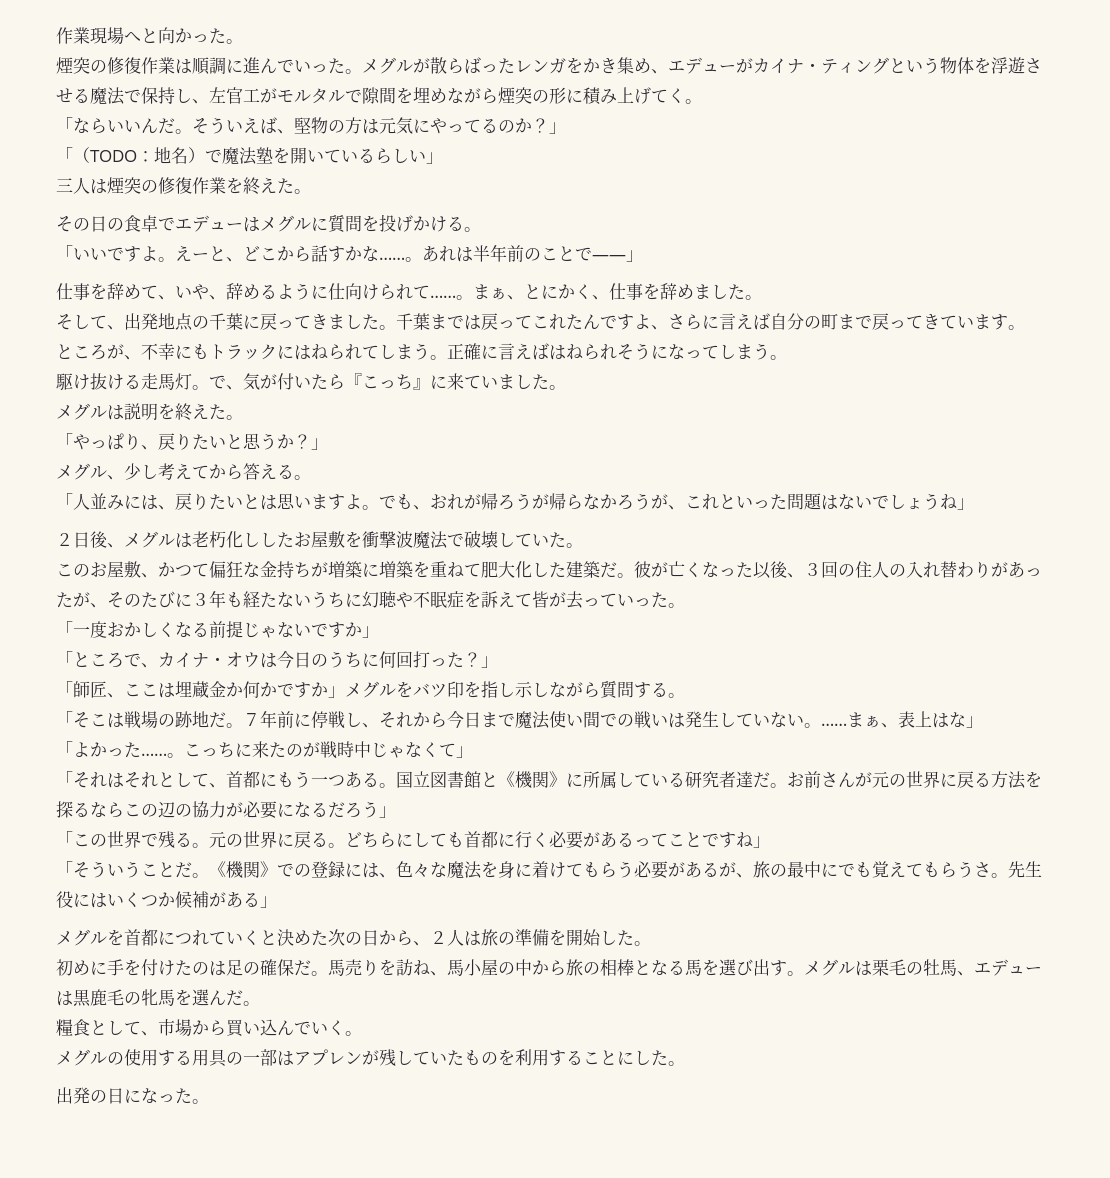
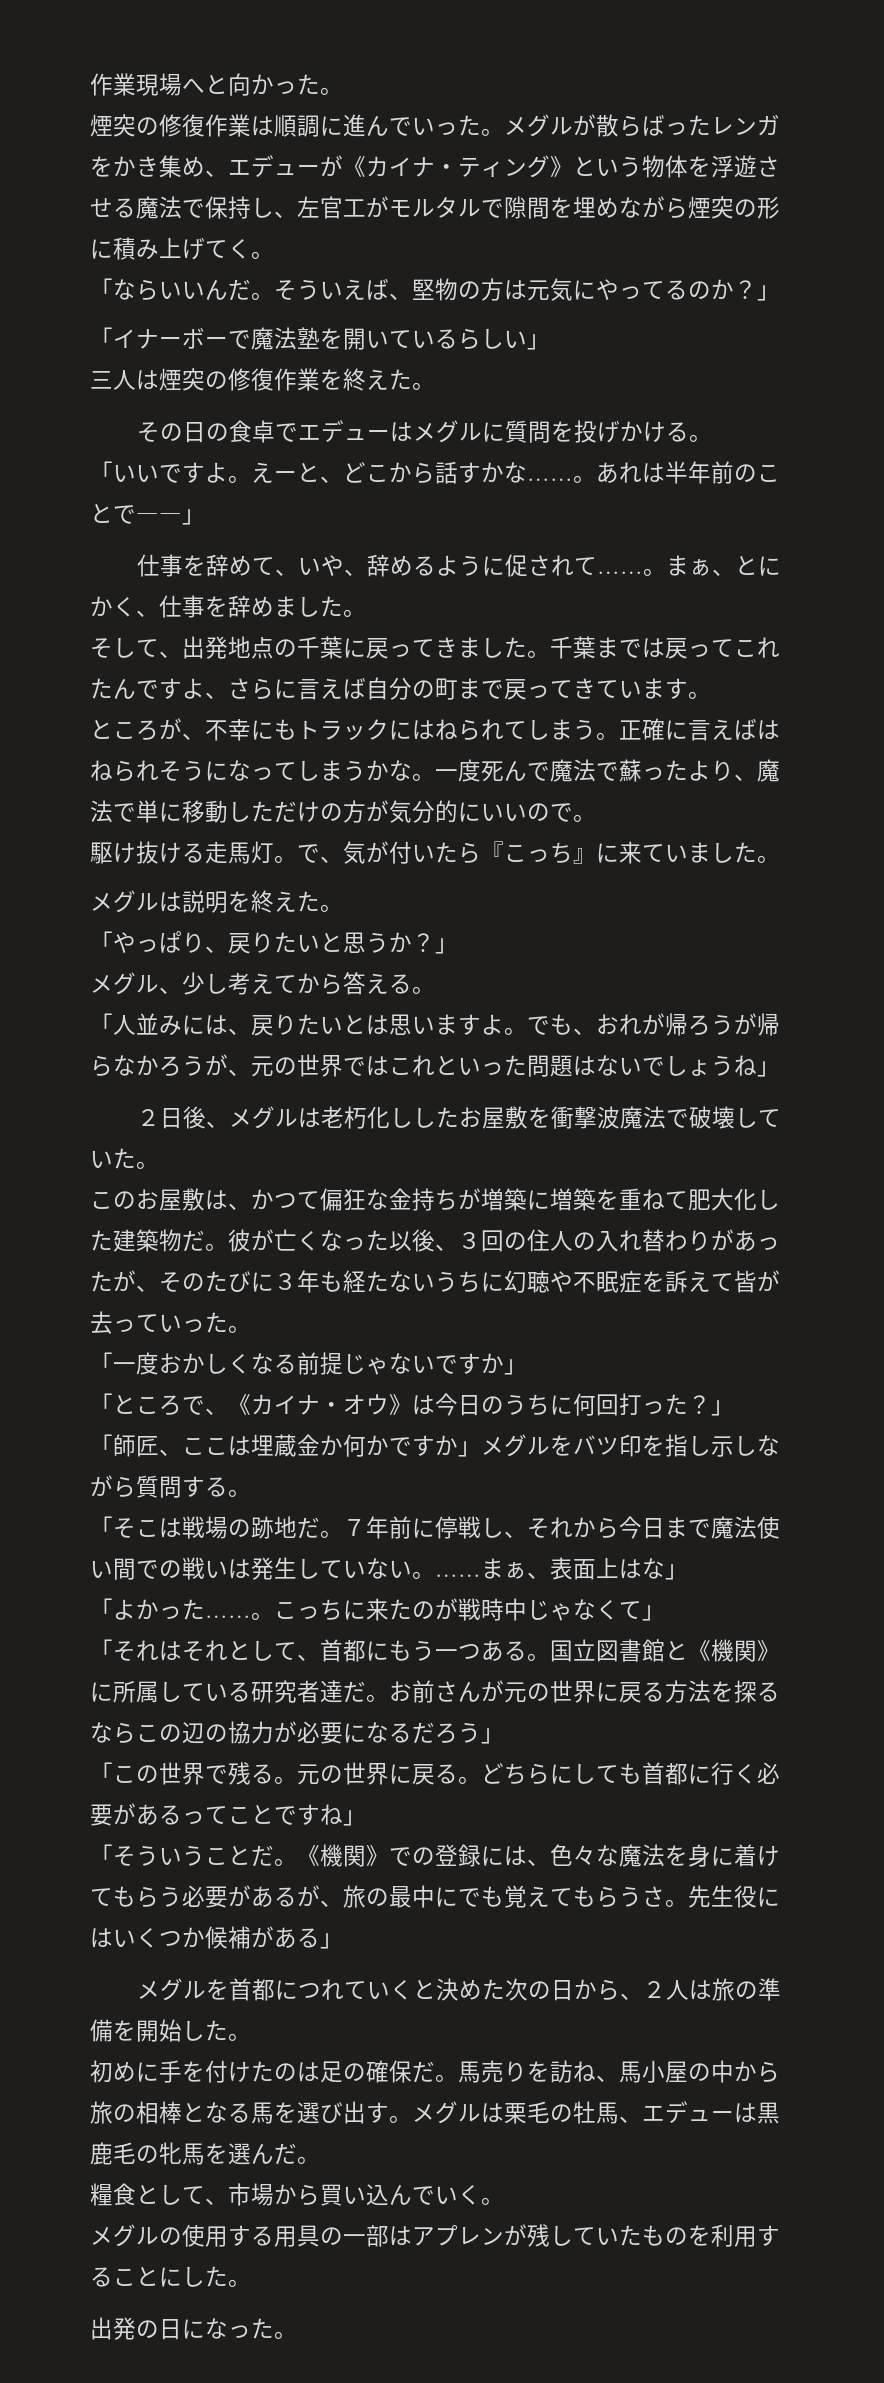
- メグルが散らばったレンガをかき集め、エデューがカイナ・ティングという物体を浮遊させる魔法で保持し、左官工がモルタルで隙間を埋めながら煙突の形に積み上げてく。
+ メグルが散らばったレンガをかき集め、エデューが《カイナ・ティング》という物体を浮遊させる魔法で保持し、左官工がモルタルで隙間を埋めながら煙突の形に積み上げてく。
- 「（TODO：地名）で魔法塾を開いているらしい」
+ 「イナーボーで魔法塾を開いているらしい」
- 仕事を辞めて、いや、辞めるように仕向けられて……
+ 仕事を辞めて、いや、辞めるように促されて……
- 正確に言えばはねられそうになってしまう。
+ 正確に言えばはねられそうになってしまうかな。一度死んで魔法で蘇ったより、魔法で単に移動しただけの方が気分的にいいので。
- でも、おれが帰ろうが帰らなかろうが、これといった問題はないでしょうね」
+ でも、おれが帰ろうが帰らなかろうが、元の世界ではこれといった問題はないでしょうね」
- このお屋敷、かつて偏狂な金持ちが増築に増築を重ねて肥大化した建築だ。
+ このお屋敷は、かつて偏狂な金持ちが増築に増築を重ねて肥大化した建築物だ。
- 「ところで、カイナ・オウは今日のうちに何回打った？」
+ 「ところで、《カイナ・オウ》は今日のうちに何回打った？」
- まぁ、表上はな」
+ まぁ、表面上はな」

